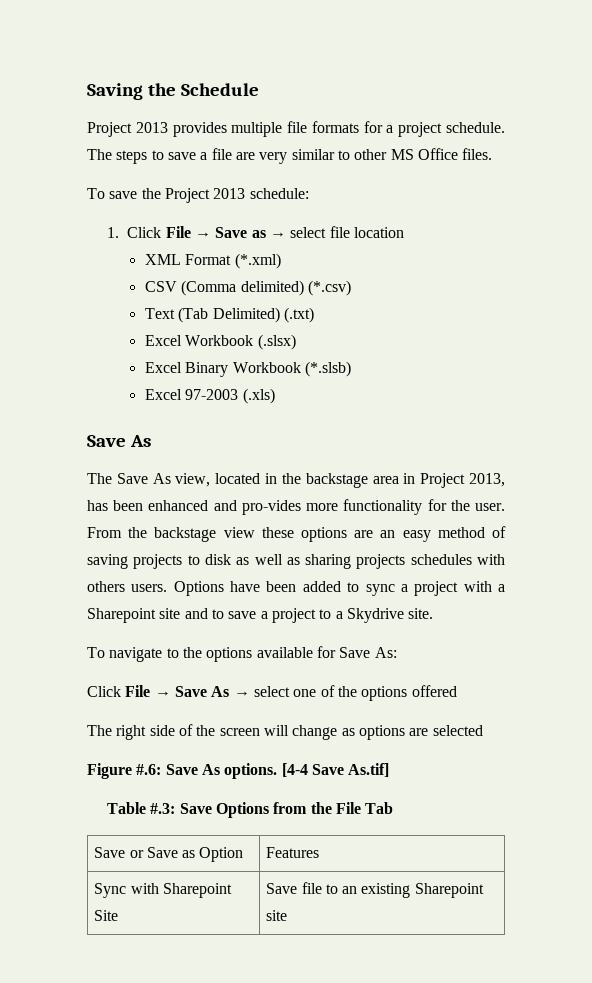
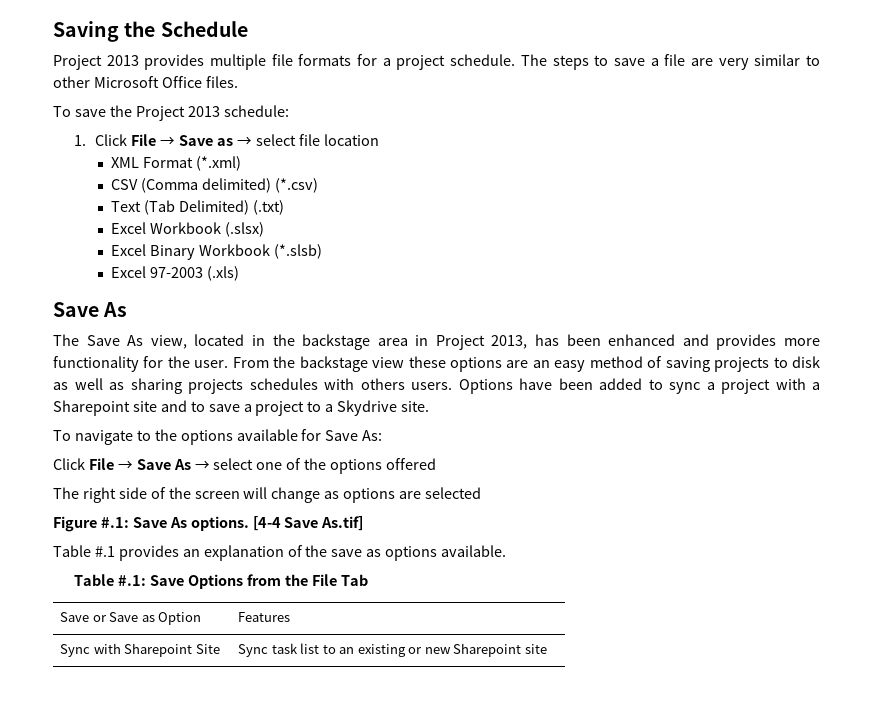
- The steps to save a file are very similar to other MS Office files.
+ The steps to save a file are very similar to other Microsoft Office files.
- The Save As view, located in the backstage area in Project 2013, has been enhanced and pro-vides more functionality for the user.
+ The Save As view, located in the backstage area in Project 2013, has been enhanced and provides more functionality for the user.
- Figure #.6: Save As options.
+ Figure #.1: Save As options.
- Table #.3: Save Options from the File Tab
+ Table #.1 provides an explanation of the save as options available.
+ Table #.1: Save Options from the File Tab
- Sync with Sharepoint Site | Save file to an existing Sharepoint site
+ Sync with Sharepoint Site | Sync task list to an existing or new Sharepoint site

